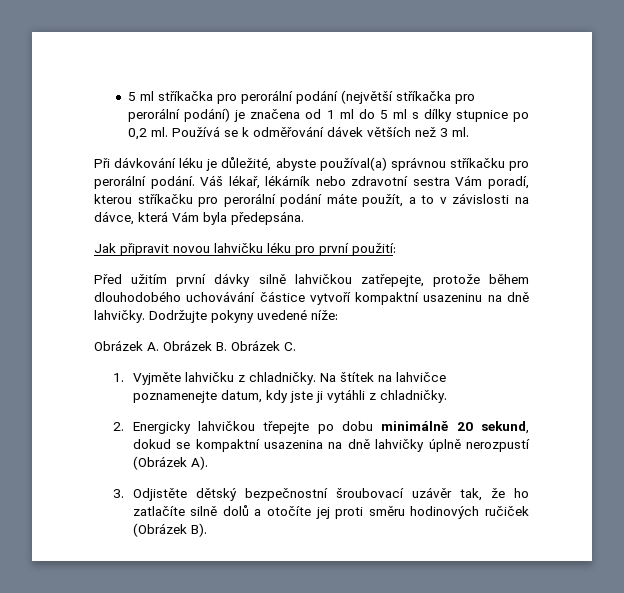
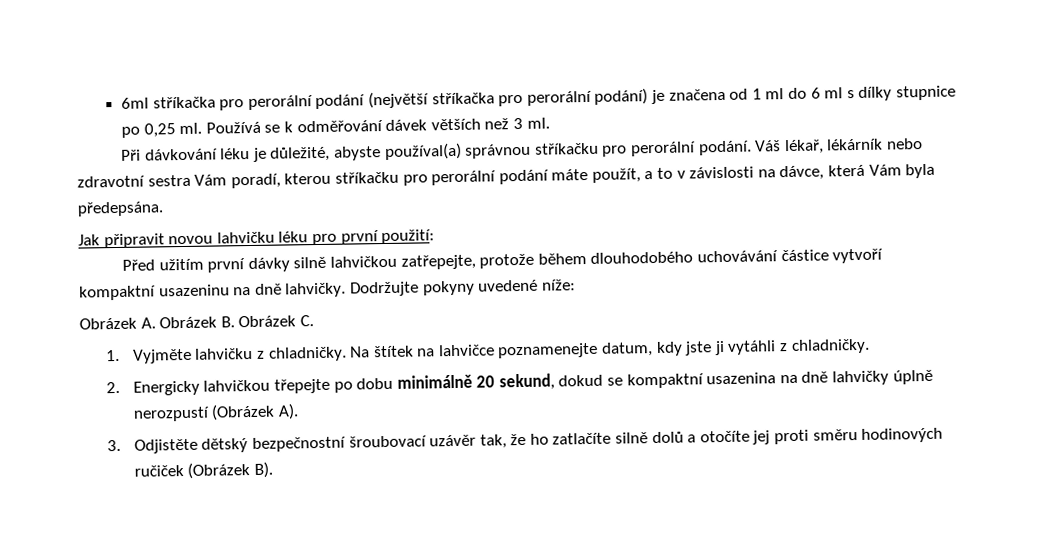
- 5 ml stříkačka pro perorální podání (největší stříkačka pro perorální podání) je značena od 1 ml do 5 ml s dílky stupnice po 0,2 ml.
+ 6ml stříkačka pro perorální podání (největší stříkačka pro perorální podání) je značena od 1 ml do 6 ml s dílky stupnice po 0,25 ml.

